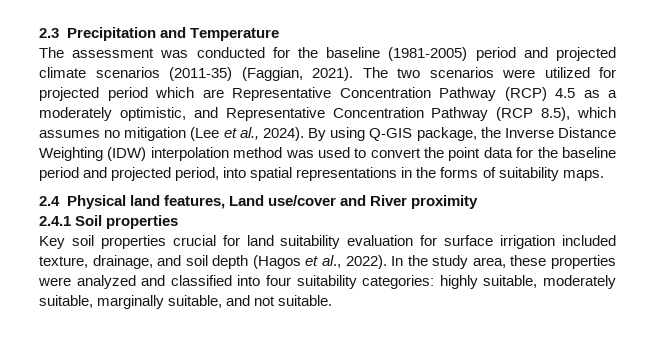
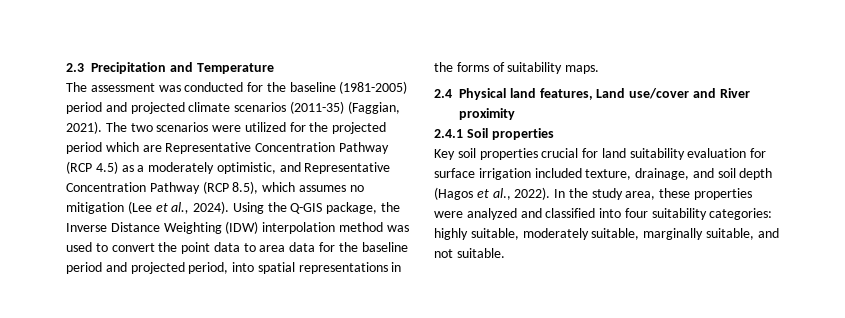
- The two scenarios were utilized for projected period which are Representative Concentration Pathway (RCP) 4.5 as a moderately optimistic, and Representative Concentration Pathway (RCP 8.5), which assumes no mitigation (Lee et al., 2024).
+ The two scenarios were utilized for the projected period which are Representative Concentration Pathway (RCP 4.5) as a moderately optimistic, and Representative Concentration Pathway (RCP 8.5), which assumes no mitigation (Lee et al., 2024).
- By using Q-GIS package, the Inverse Distance Weighting (IDW) interpolation method was used to convert the point data for the baseline period and projected period, into spatial representations in the forms of suitability maps.
+ Using the Q-GIS package, the Inverse Distance Weighting (IDW) interpolation method was used to convert the point data to area data for the baseline period and projected period, into spatial representations in the forms of suitability maps.

